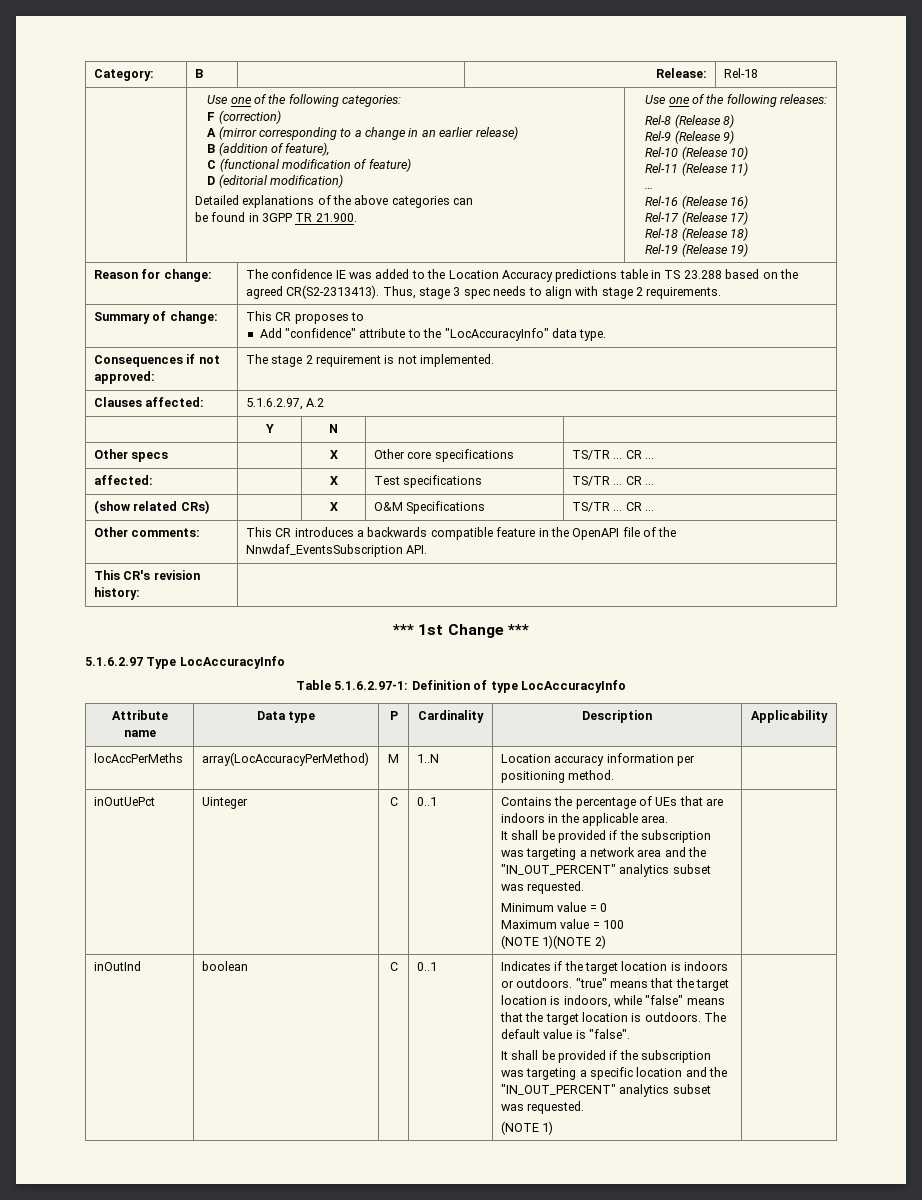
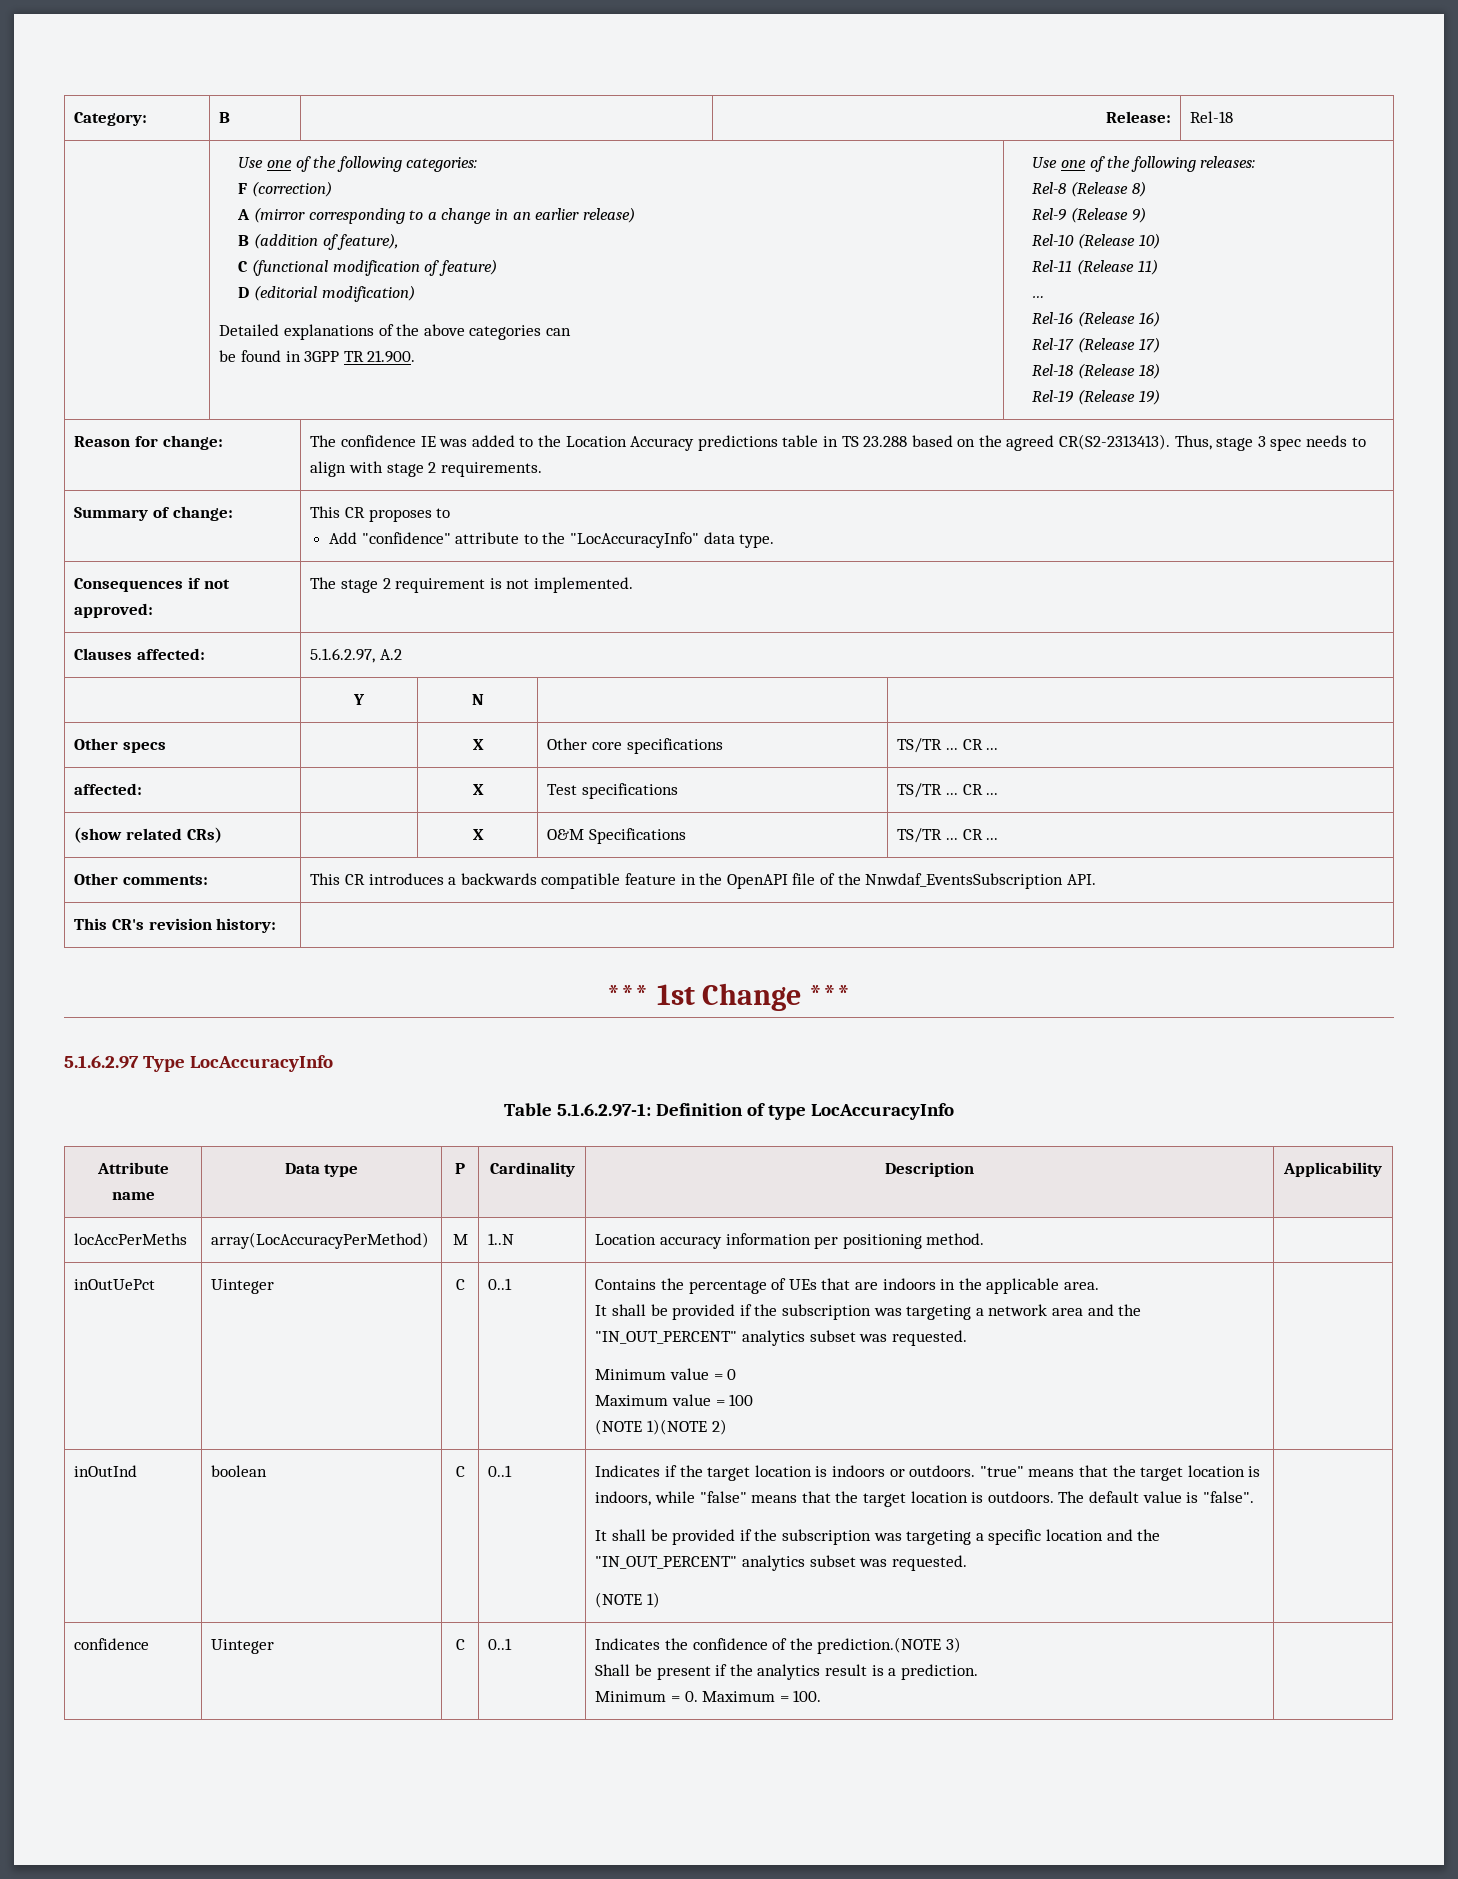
+ confidence | Uinteger | C | 0..1 | Indicates the confidence of the prediction.(NOTE 3)
+ Shall be present if the analytics result is a prediction.
+ Minimum = 0. Maximum = 100. |

